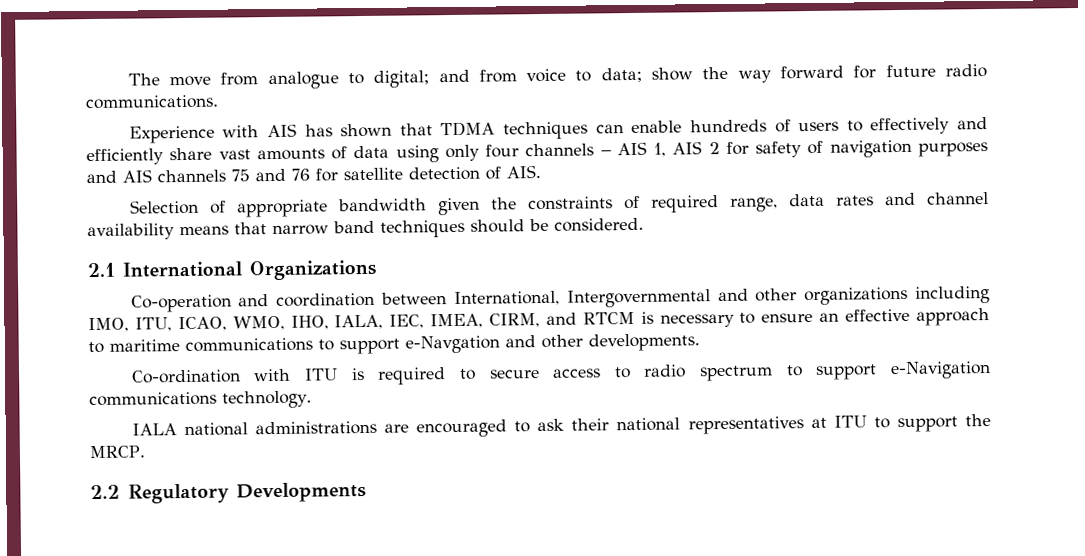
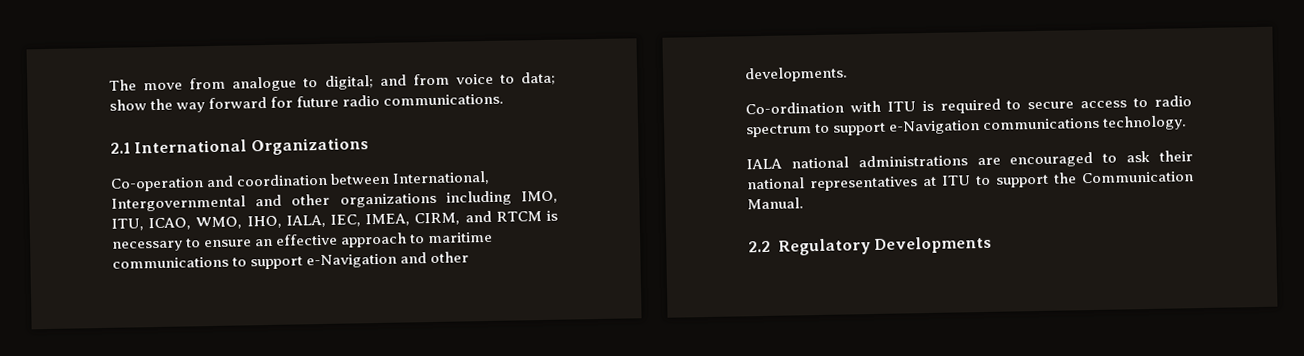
- Experience with AIS has shown that TDMA techniques can enable hundreds of users to effectively and efficiently share vast amounts of data using only four channels – AIS 1, AIS 2 for safety of navigation purposes and AIS channels 75 and 76 for satellite detection of AIS.
- Selection of appropriate bandwidth given the constraints of required range, data rates and channel availability means that narrow band techniques should be considered.
- Co-operation and coordination between International, Intergovernmental and other organizations including IMO, ITU, ICAO, WMO, IHO, IALA, IEC, IMEA, CIRM, and RTCM is necessary to ensure an effective approach to maritime communications to support e-Navgation and other developments.
+ Co-operation and coordination between International, Intergovernmental and other organizations including IMO, ITU, ICAO, WMO, IHO, IALA, IEC, IMEA, CIRM, and RTCM is necessary to ensure an effective approach to maritime communications to support e-Navigation and other developments.
- IALA national administrations are encouraged to ask their national representatives at ITU to support the MRCP.
+ IALA national administrations are encouraged to ask their national representatives at ITU to support the Communication Manual.

